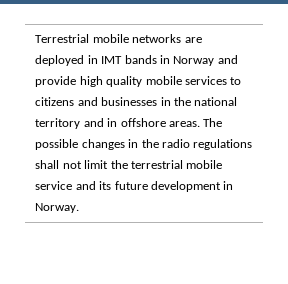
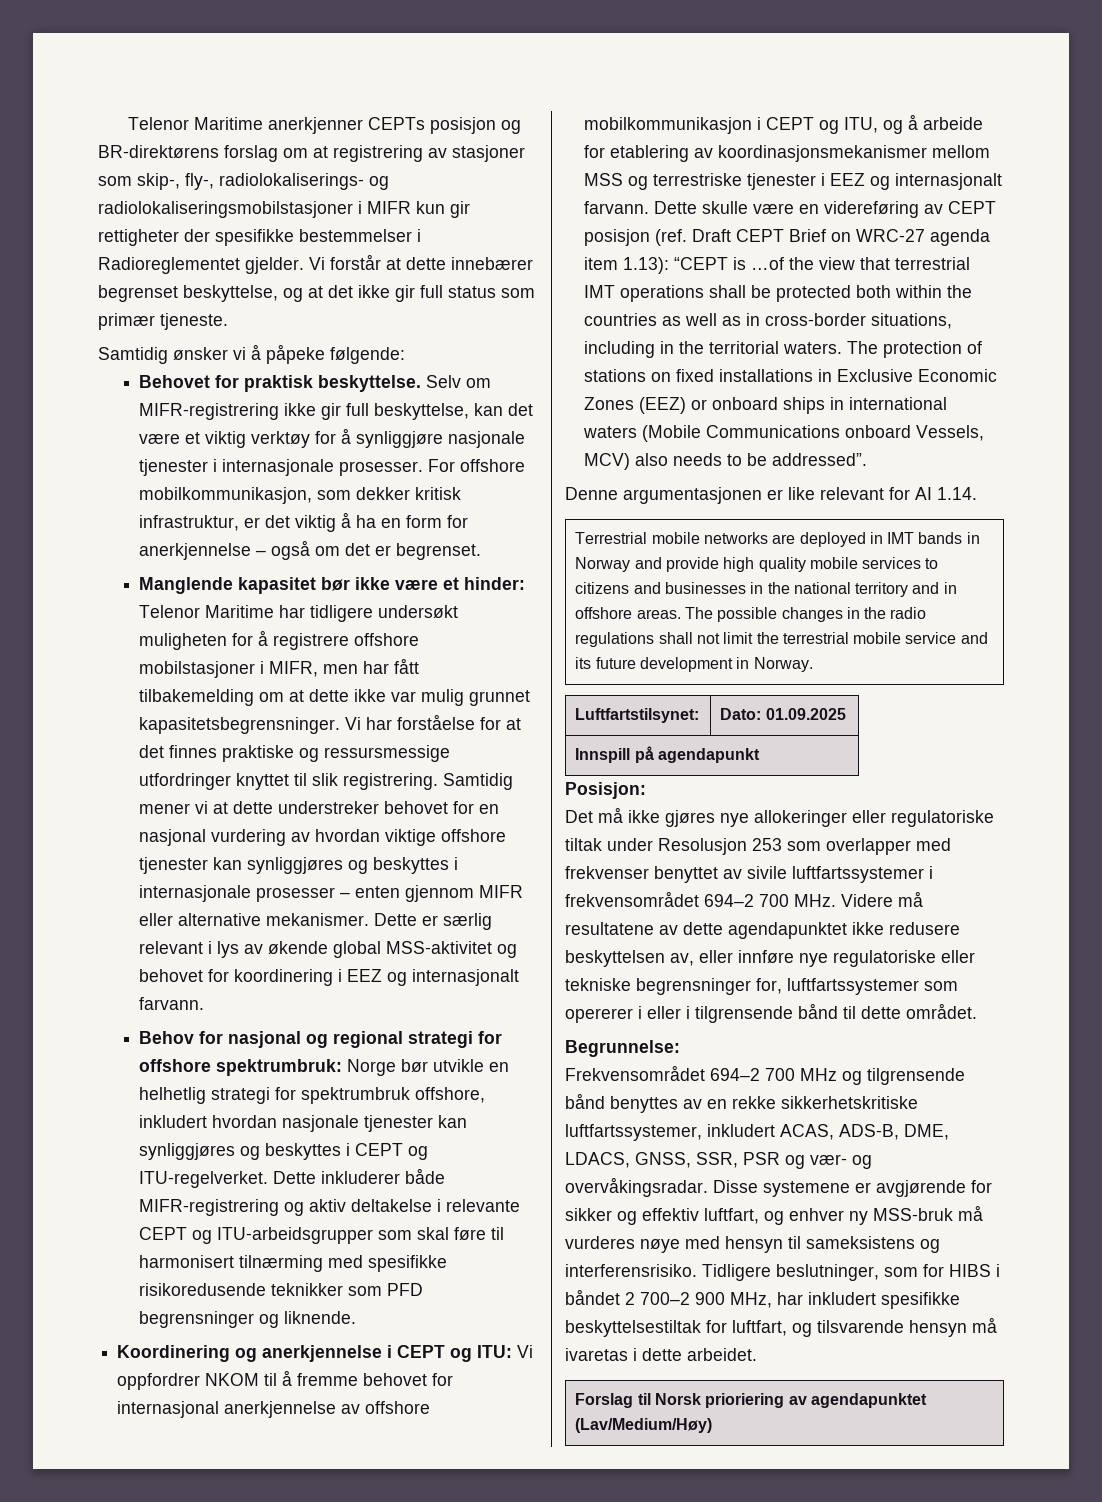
+ Telenor Maritime anerkjenner CEPTs posisjon og BR-direktørens forslag om at registrering av stasjoner som skip-, fly-, radiolokaliserings- og radiolokaliseringsmobilstasjoner i MIFR kun gir rettigheter der spesifikke bestemmelser i Radioreglementet gjelder. Vi forstår at dette innebærer begrenset beskyttelse, og at det ikke gir full status som primær tjeneste.
+ Samtidig ønsker vi å påpeke følgende:
+ Behovet for praktisk beskyttelse. Selv om MIFR-registrering ikke gir full beskyttelse, kan det være et viktig verktøy for å synliggjøre nasjonale tjenester i internasjonale prosesser. For offshore mobilkommunikasjon, som dekker kritisk infrastruktur, er det viktig å ha en form for anerkjennelse – også om det er begrenset.
+ Manglende kapasitet bør ikke være et hinder: Telenor Maritime har tidligere undersøkt muligheten for å registrere offshore mobilstasjoner i MIFR, men har fått tilbakemelding om at dette ikke var mulig grunnet kapasitetsbegrensninger. Vi har forståelse for at det finnes praktiske og ressursmessige utfordringer knyttet til slik registrering. Samtidig mener vi at dette understreker behovet for en nasjonal vurdering av hvordan viktige offshore tjenester kan synliggjøres og beskyttes i internasjonale prosesser – enten gjennom MIFR eller alternative mekanismer. Dette er særlig relevant i lys av økende global MSS-aktivitet og behovet for koordinering i EEZ og internasjonalt farvann.
+ Behov for nasjonal og regional strategi for offshore spektrumbruk: Norge bør utvikle en helhetlig strategi for spektrumbruk offshore, inkludert hvordan nasjonale tjenester kan synliggjøres og beskyttes i CEPT og ITU-regelverket. Dette inkluderer både MIFR-registrering og aktiv deltakelse i relevante CEPT og ITU-arbeidsgrupper som skal føre til harmonisert tilnærming med spesifikke risikoredusende teknikker som PFD begrensninger og liknende.
+ Koordinering og anerkjennelse i CEPT og ITU: Vi oppfordrer NKOM til å fremme behovet for internasjonal anerkjennelse av offshore mobilkommunikasjon i CEPT og ITU, og å arbeide for etablering av koordinasjonsmekanismer mellom MSS og terrestriske tjenester i EEZ og internasjonalt farvann. Dette skulle være en videreføring av CEPT posisjon (ref. Draft CEPT Brief on WRC-27 agenda item 1.13): “CEPT is …of the view that terrestrial IMT operations shall be protected both within the countries as well as in cross-border situations, including in the territorial waters. The protection of stations on fixed installations in Exclusive Economic Zones (EEZ) or onboard ships in international waters (Mobile Communications onboard Vessels, MCV) also needs to be addressed”.
+ Denne argumentasjonen er like relevant for AI 1.14.
+ Luftfartstilsynet: | Dato: 01.09.2025
+ Innspill på agendapunkt
+ Posisjon:
+ Det må ikke gjøres nye allokeringer eller regulatoriske tiltak under Resolusjon 253 som overlapper med frekvenser benyttet av sivile luftfartssystemer i frekvensområdet 694–2 700 MHz. Videre må resultatene av dette agendapunktet ikke redusere beskyttelsen av, eller innføre nye regulatoriske eller tekniske begrensninger for, luftfartssystemer som opererer i eller i tilgrensende bånd til dette området.
+ Begrunnelse:
+ Frekvensområdet 694–2 700 MHz og tilgrensende bånd benyttes av en rekke sikkerhetskritiske luftfartssystemer, inkludert ACAS, ADS-B, DME, LDACS, GNSS, SSR, PSR og vær- og overvåkingsradar. Disse systemene er avgjørende for sikker og effektiv luftfart, og enhver ny MSS-bruk må vurderes nøye med hensyn til sameksistens og interferensrisiko. Tidligere beslutninger, som for HIBS i båndet 2 700–2 900 MHz, har inkludert spesifikke beskyttelsestiltak for luftfart, og tilsvarende hensyn må ivaretas i dette arbeidet.
+ Forslag til Norsk prioriering av agendapunktet (Lav/Medium/Høy)

